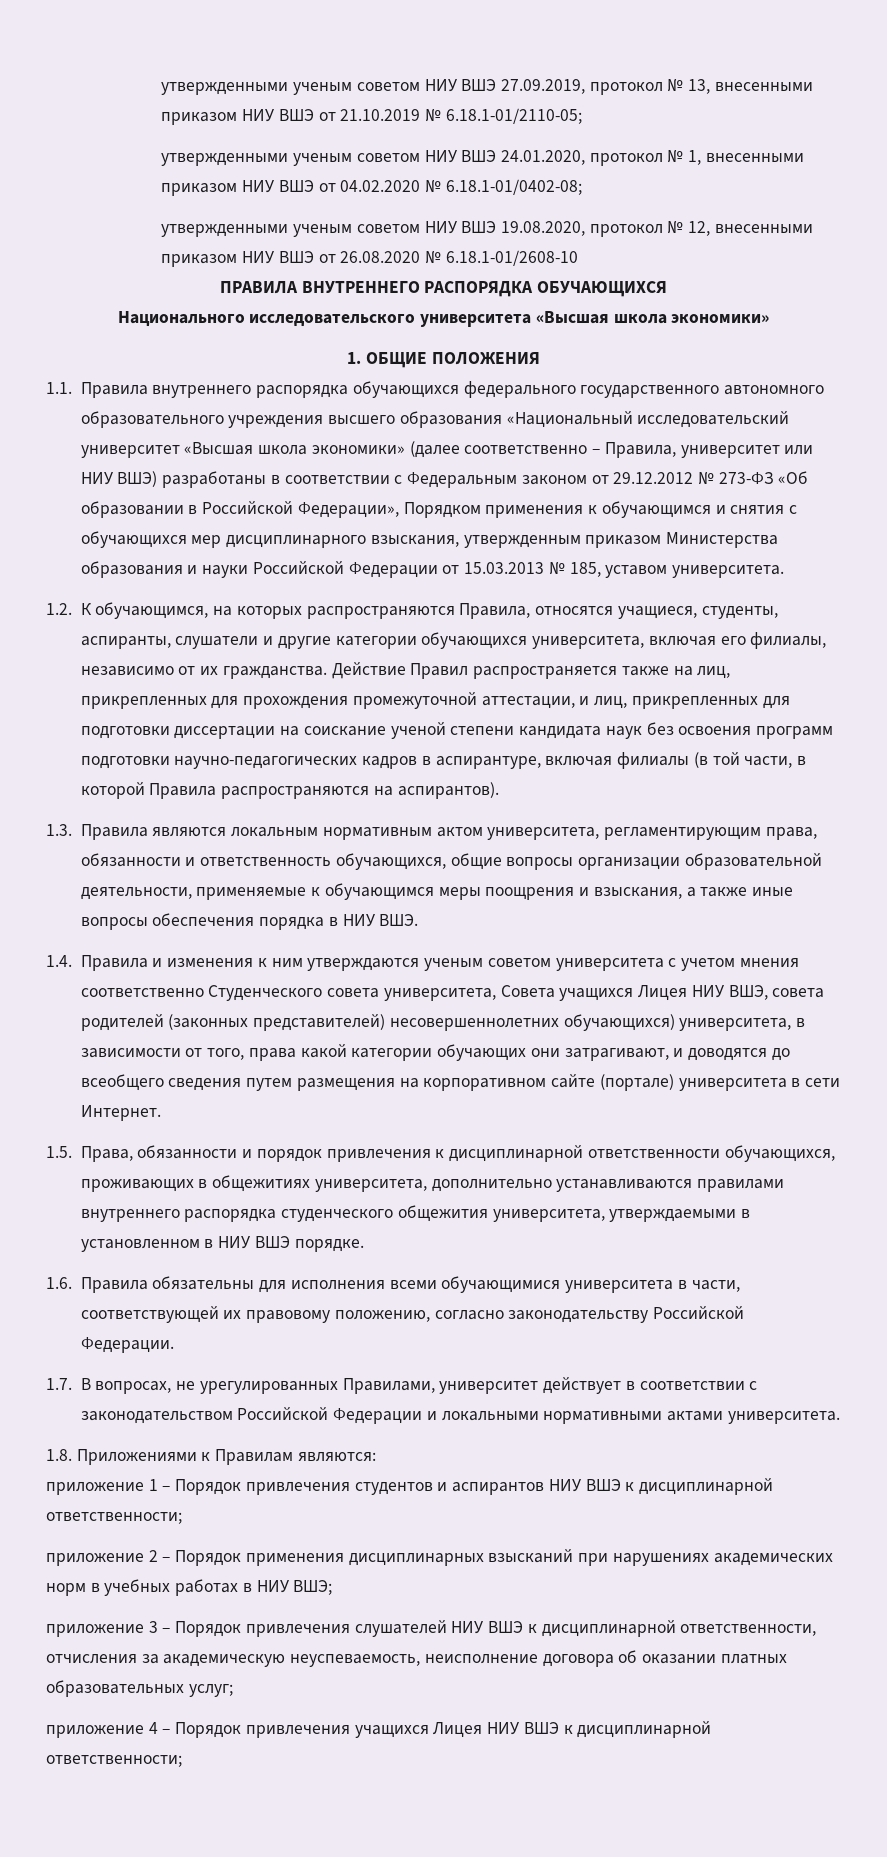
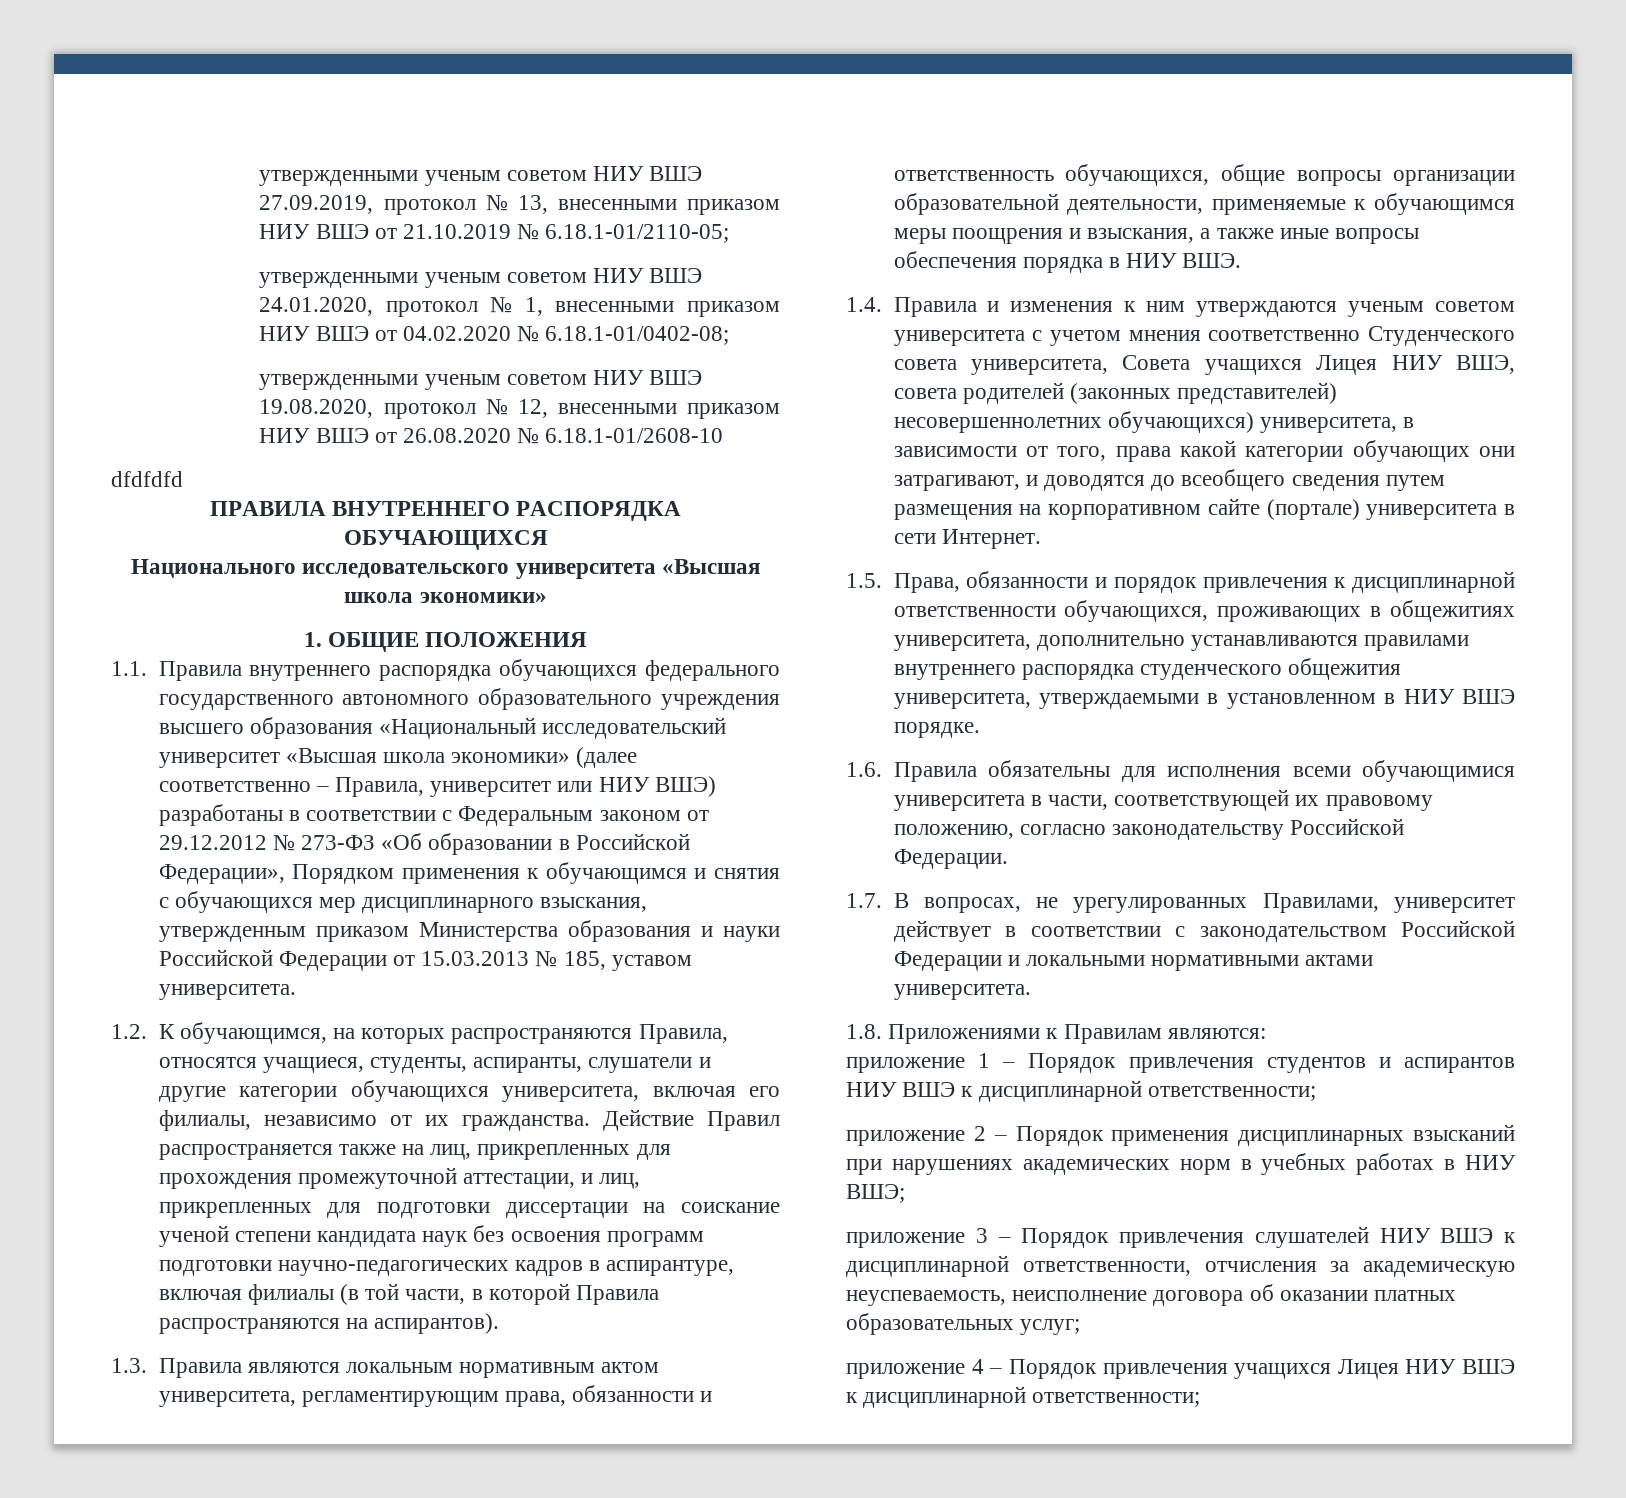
+ dfdfdfd

